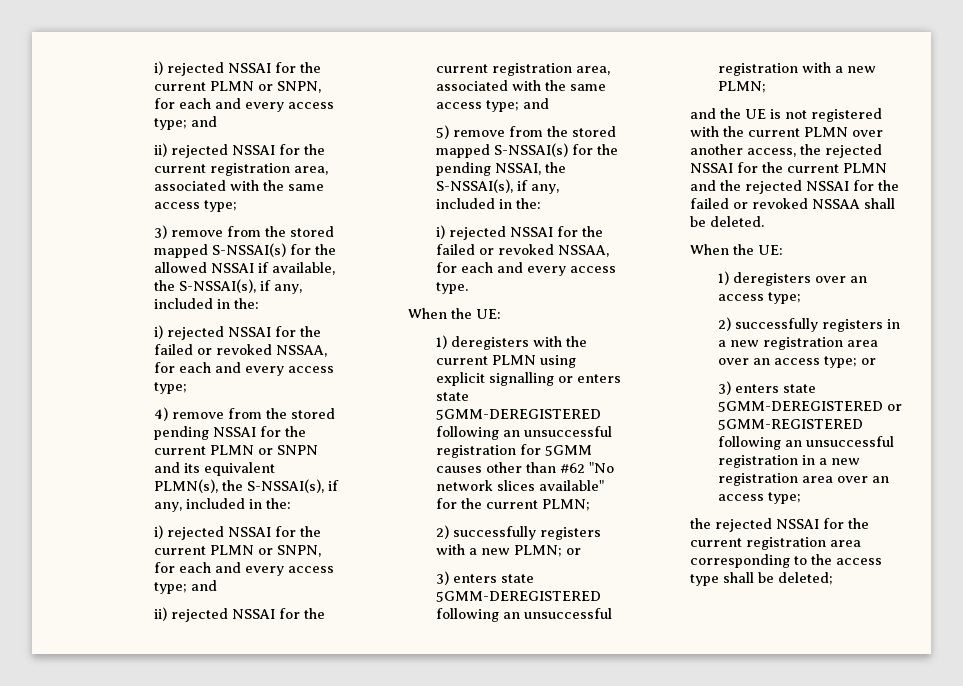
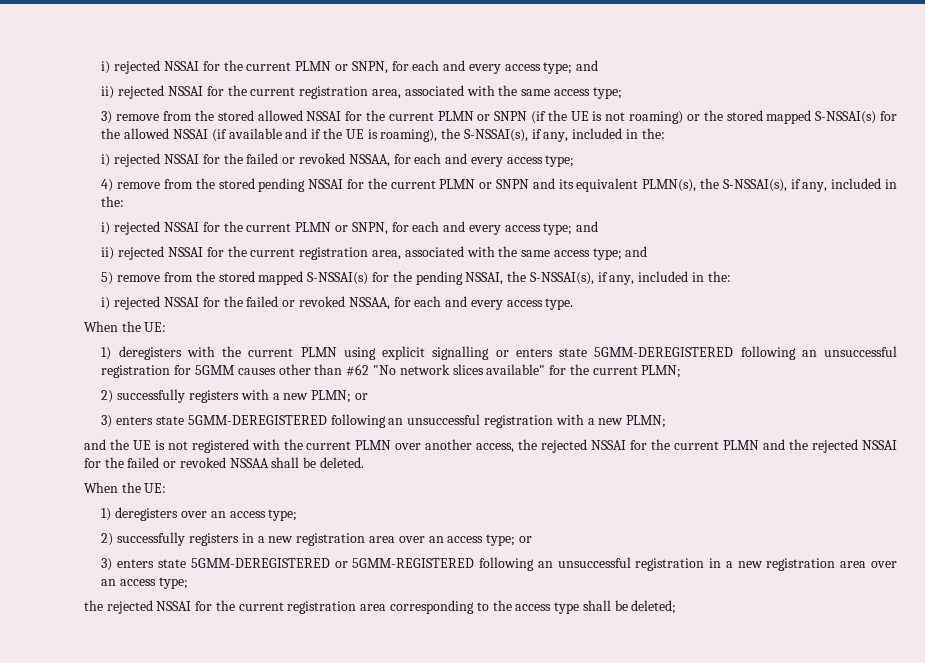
- 3) remove from the stored mapped S-NSSAI(s) for the allowed NSSAI if available, the S-NSSAI(s), if any, included in the:
+ 3) remove from the stored allowed NSSAI for the current PLMN or SNPN (if the UE is not roaming) or the stored mapped S-NSSAI(s) for the allowed NSSAI (if available and if the UE is roaming), the S-NSSAI(s), if any, included in the:

